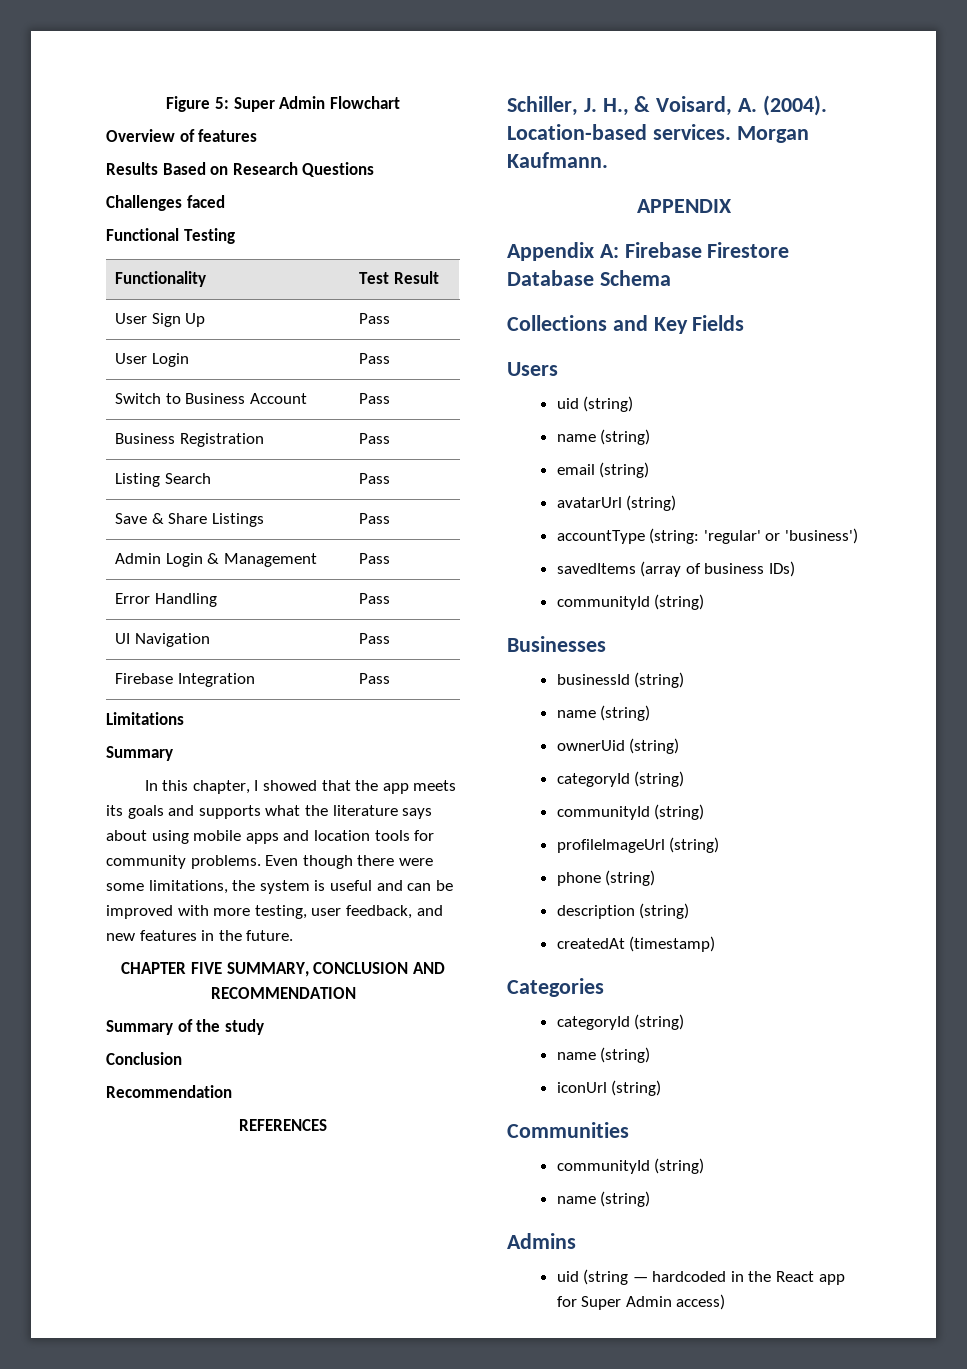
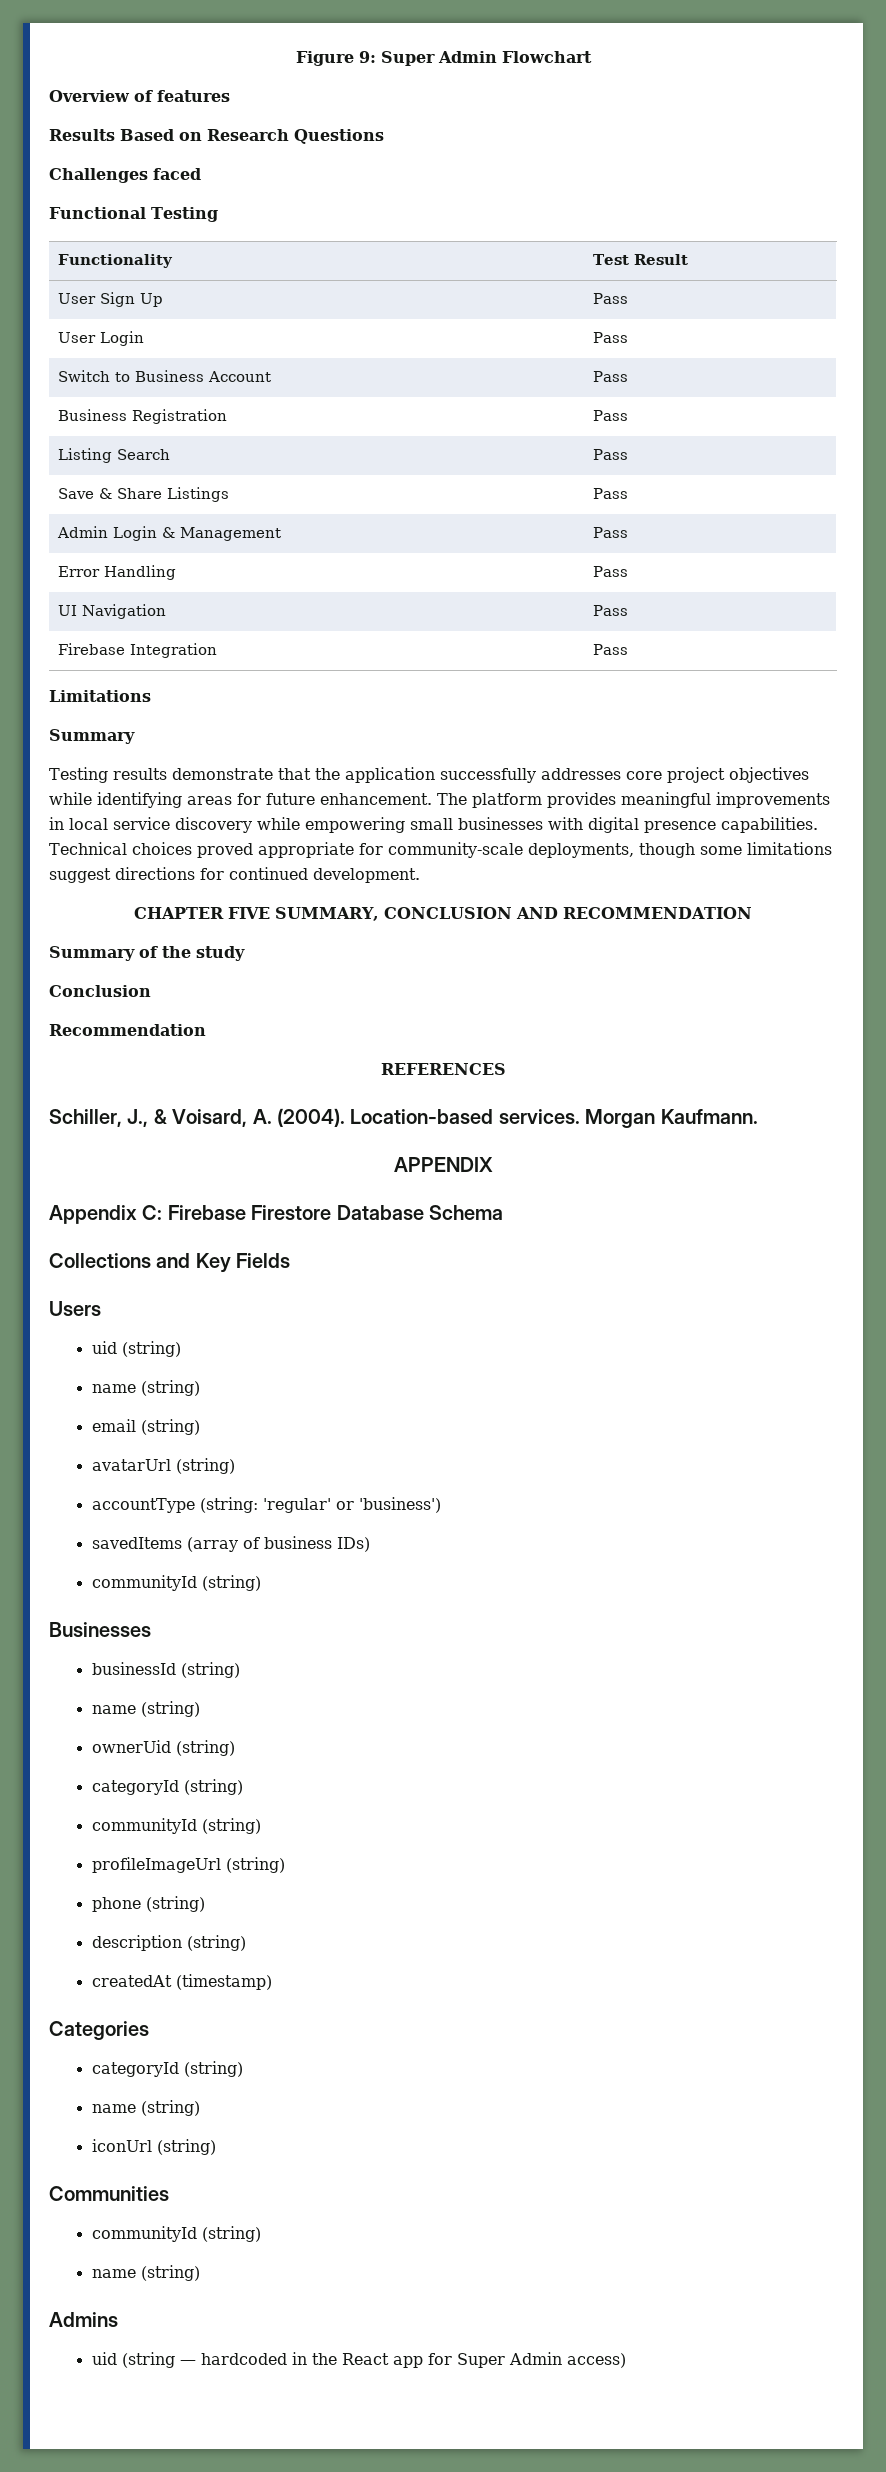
- Figure 5: Super Admin Flowchart
+ Figure 9: Super Admin Flowchart
- In this chapter, I showed that the app meets its goals and supports what the literature says about using mobile apps and location tools for community problems. Even though there were some limitations, the system is useful and can be improved with more testing, user feedback, and new features in the future.
+ Testing results demonstrate that the application successfully addresses core project objectives while identifying areas for future enhancement. The platform provides meaningful improvements in local service discovery while empowering small businesses with digital presence capabilities. Technical choices proved appropriate for community-scale deployments, though some limitations suggest directions for continued development.
- Schiller, J. H., & Voisard, A. (2004).
+ Schiller, J., & Voisard, A. (2004).
- Appendix A: Firebase Firestore Database Schema
+ Appendix C: Firebase Firestore Database Schema

